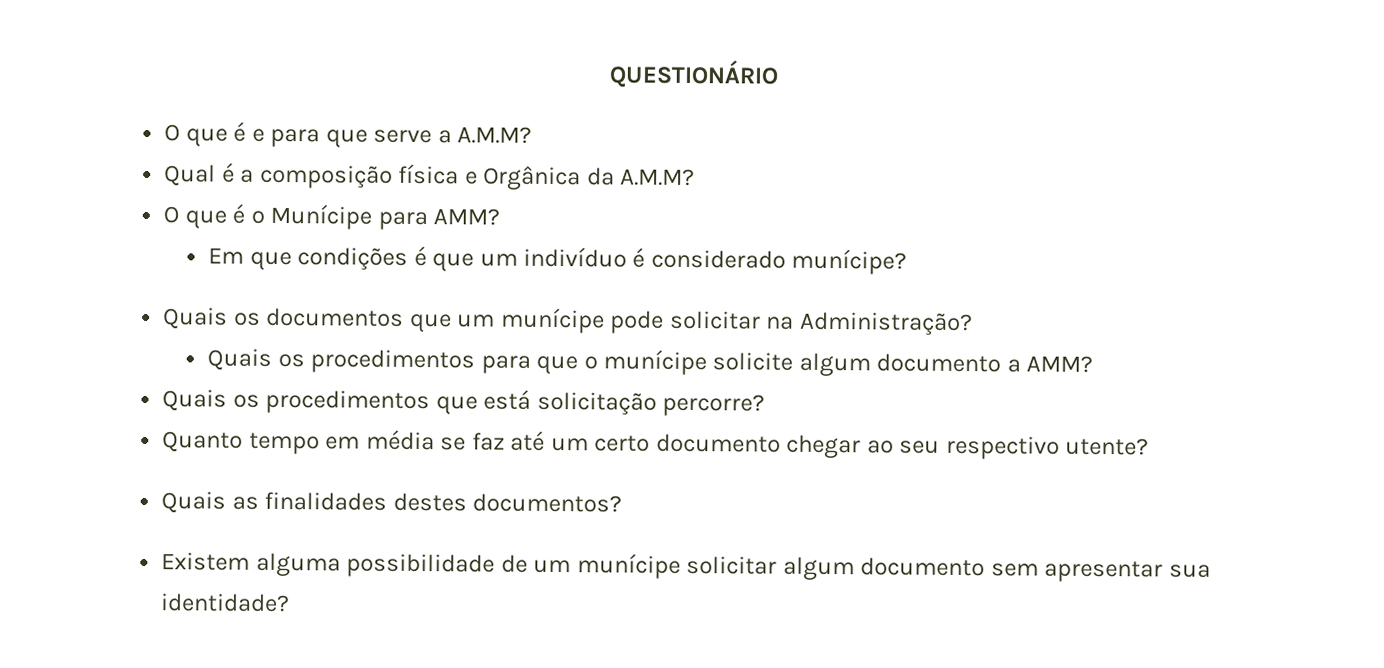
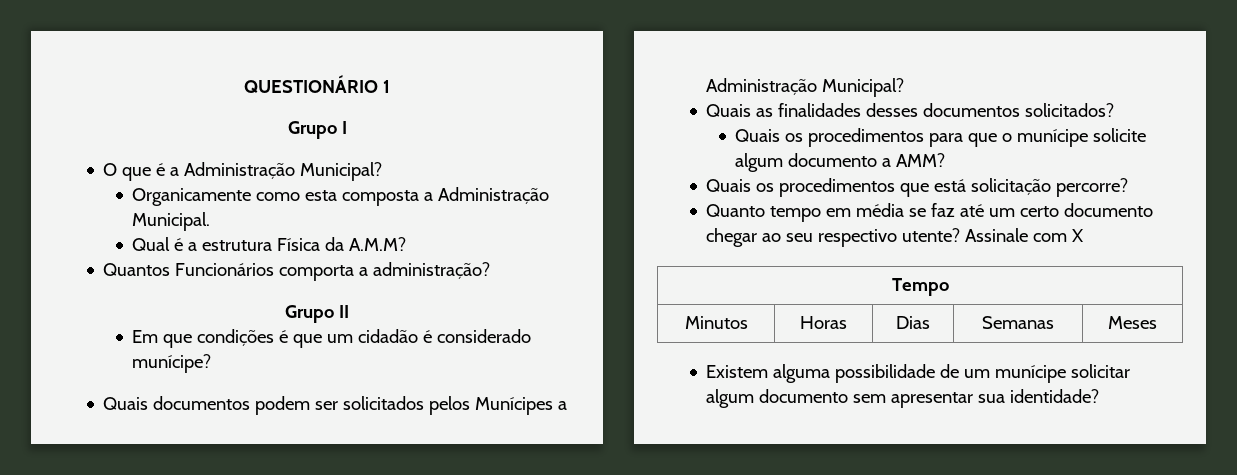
- QUESTIONÁRIO
- O que é e para que serve a A.M.M?
- Qual é a composição física e Orgânica da A.M.M?
- O que é o Munícipe para AMM?
+ QUESTIONÁRIO 1
+ Grupo I
+ O que é a Administração Municipal?
+ Organicamente como esta composta a Administração Municipal.
+ Qual é a estrutura Física da A.M.M?
+ Quantos Funcionários comporta a administração?
+ Grupo II
- Em que condições é que um indivíduo é considerado munícipe?
+ Em que condições é que um cidadão é considerado munícipe?
- Quais os documentos que um munícipe pode solicitar na Administração?
+ Quais documentos podem ser solicitados pelos Munícipes a Administração Municipal?
+ Quais as finalidades desses documentos solicitados?
- Quanto tempo em média se faz até um certo documento chegar ao seu respectivo utente?
- Quais as finalidades destes documentos?
+ Quanto tempo em média se faz até um certo documento chegar ao seu respectivo utente? Assinale com X
+ Tempo
+ Minutos | Horas | Dias | Semanas | Meses

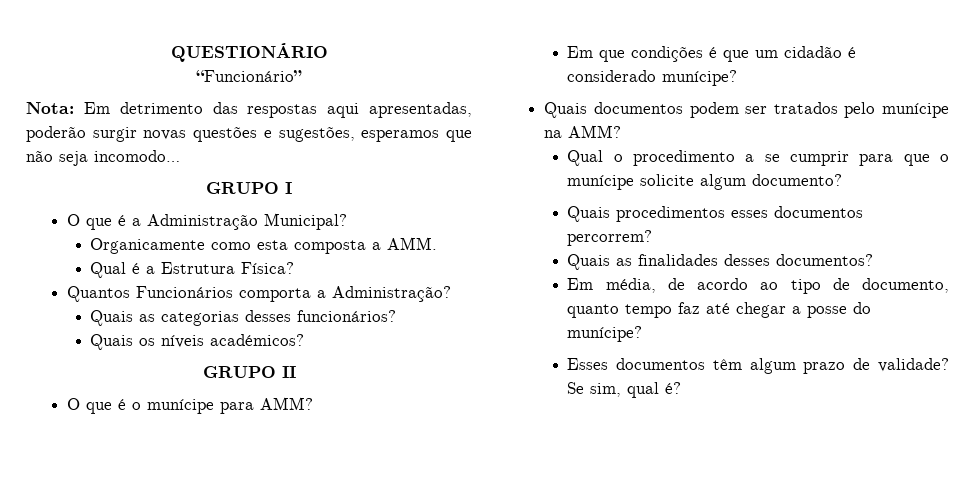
- QUESTIONÁRIO 1
- Grupo I
+ QUESTIONÁRIO
+ “Funcionário”
+ Nota: Em detrimento das respostas aqui apresentadas, poderão surgir novas questões e sugestões, esperamos que não seja incomodo…
+ GRUPO I
- Organicamente como esta composta a Administração Municipal.
+ Organicamente como esta composta a AMM.
- Qual é a estrutura Física da A.M.M?
+ Qual é a Estrutura Física?
- Quantos Funcionários comporta a administração?
- Grupo II
+ Quantos Funcionários comporta a Administração?
+ Quais as categorias desses funcionários?
+ Quais os níveis académicos?
+ GRUPO II
+ O que é o munícipe para AMM?
- Quais documentos podem ser solicitados pelos Munícipes a Administração Municipal?
- Quais as finalidades desses documentos solicitados?
- Quais os procedimentos para que o munícipe solicite algum documento a AMM?
- Quais os procedimentos que está solicitação percorre?
- Quanto tempo em média se faz até um certo documento chegar ao seu respectivo utente? Assinale com X
- Tempo
- Minutos | Horas | Dias | Semanas | Meses
- Existem alguma possibilidade de um munícipe solicitar algum documento sem apresentar sua identidade?
+ Quais documentos podem ser tratados pelo munícipe na AMM?
+ Qual o procedimento a se cumprir para que o munícipe solicite algum documento?
+ Quais procedimentos esses documentos percorrem?
+ Quais as finalidades desses documentos?
+ Em média, de acordo ao tipo de documento, quanto tempo faz até chegar a posse do munícipe?
+ Esses documentos têm algum prazo de validade? Se sim, qual é?

